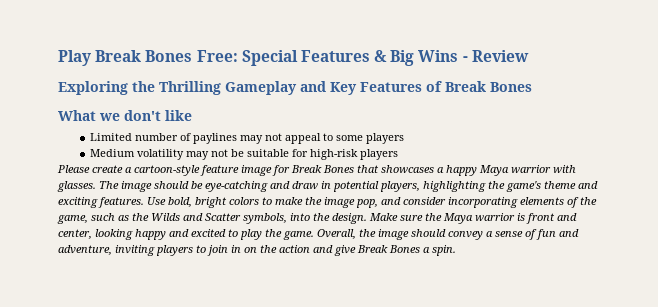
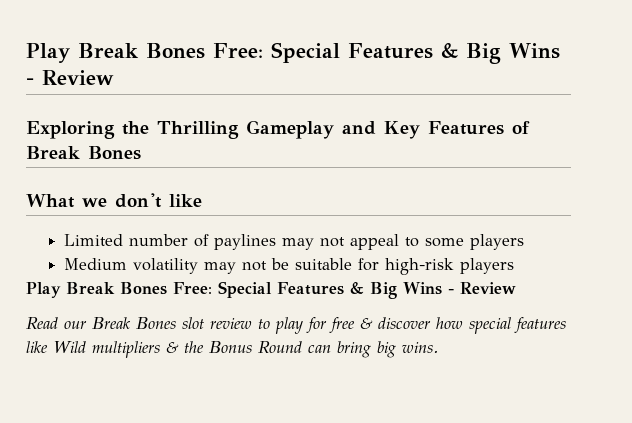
  Medium volatility may not be suitable for high-risk players
- Please create a cartoon-style feature image for Break Bones that showcases a happy Maya warrior with glasses. The image should be eye-catching and draw in potential players, highlighting the game's theme and exciting features. Use bold, bright colors to make the image pop, and consider incorporating elements of the game, such as the Wilds and Scatter symbols, into the design. Make sure the Maya warrior is front and center, looking happy and excited to play the game. Overall, the image should convey a sense of fun and adventure, inviting players to join in on the action and give Break Bones a spin.
+ Play Break Bones Free: Special Features & Big Wins - Review
+ Read our Break Bones slot review to play for free & discover how special features like Wild multipliers & the Bonus Round can bring big wins.

